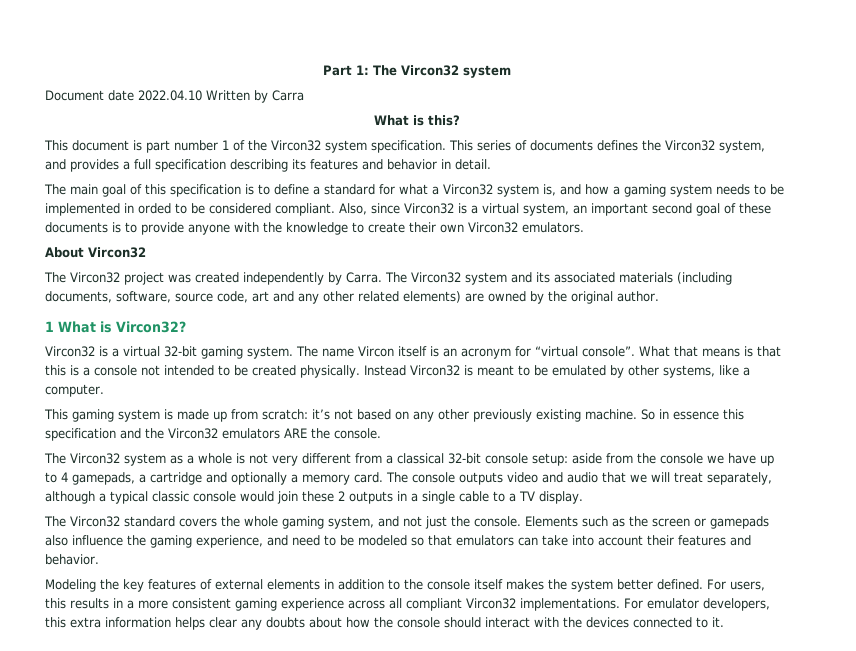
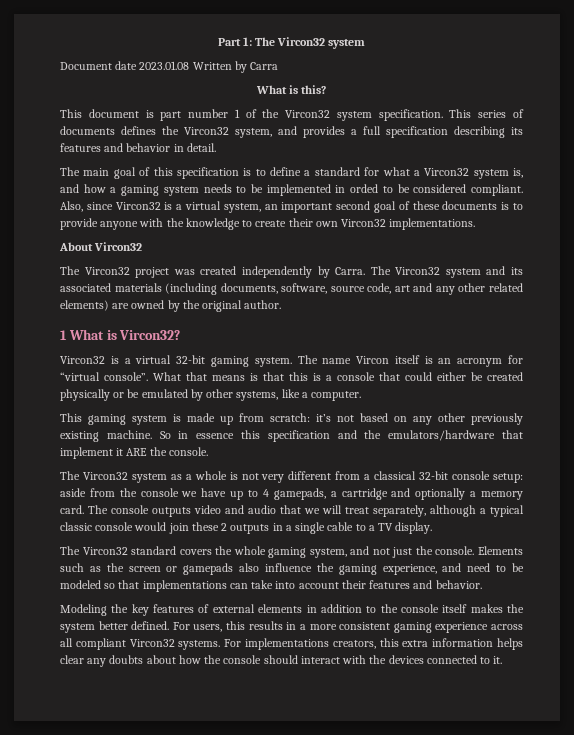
- Document date 2022.04.10 Written by Carra
+ Document date 2023.01.08 Written by Carra
- Also, since Vircon32 is a virtual system, an important second goal of these documents is to provide anyone with the knowledge to create their own Vircon32 emulators.
+ Also, since Vircon32 is a virtual system, an important second goal of these documents is to provide anyone with the knowledge to create their own Vircon32 implementations.
- What that means is that this is a console not intended to be created physically. Instead Vircon32 is meant to be emulated by other systems, like a computer.
+ What that means is that this is a console that could either be created physically or be emulated by other systems, like a computer.
- So in essence this specification and the Vircon32 emulators ARE the console.
+ So in essence this specification and the emulators/hardware that implement it ARE the console.
- Elements such as the screen or gamepads also influence the gaming experience, and need to be modeled so that emulators can take into account their features and behavior.
+ Elements such as the screen or gamepads also influence the gaming experience, and need to be modeled so that implementations can take into account their features and behavior.
- For users, this results in a more consistent gaming experience across all compliant Vircon32 implementations. For emulator developers, this extra information helps clear any doubts about how the console should interact with the devices connected to it.
+ For users, this results in a more consistent gaming experience across all compliant Vircon32 systems. For implementations creators, this extra information helps clear any doubts about how the console should interact with the devices connected to it.

